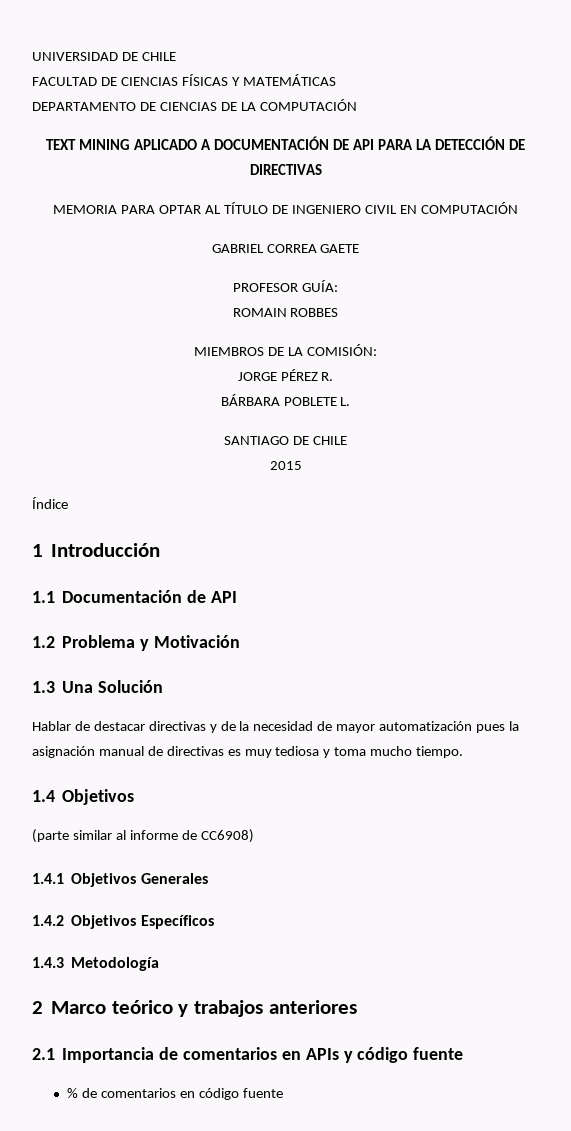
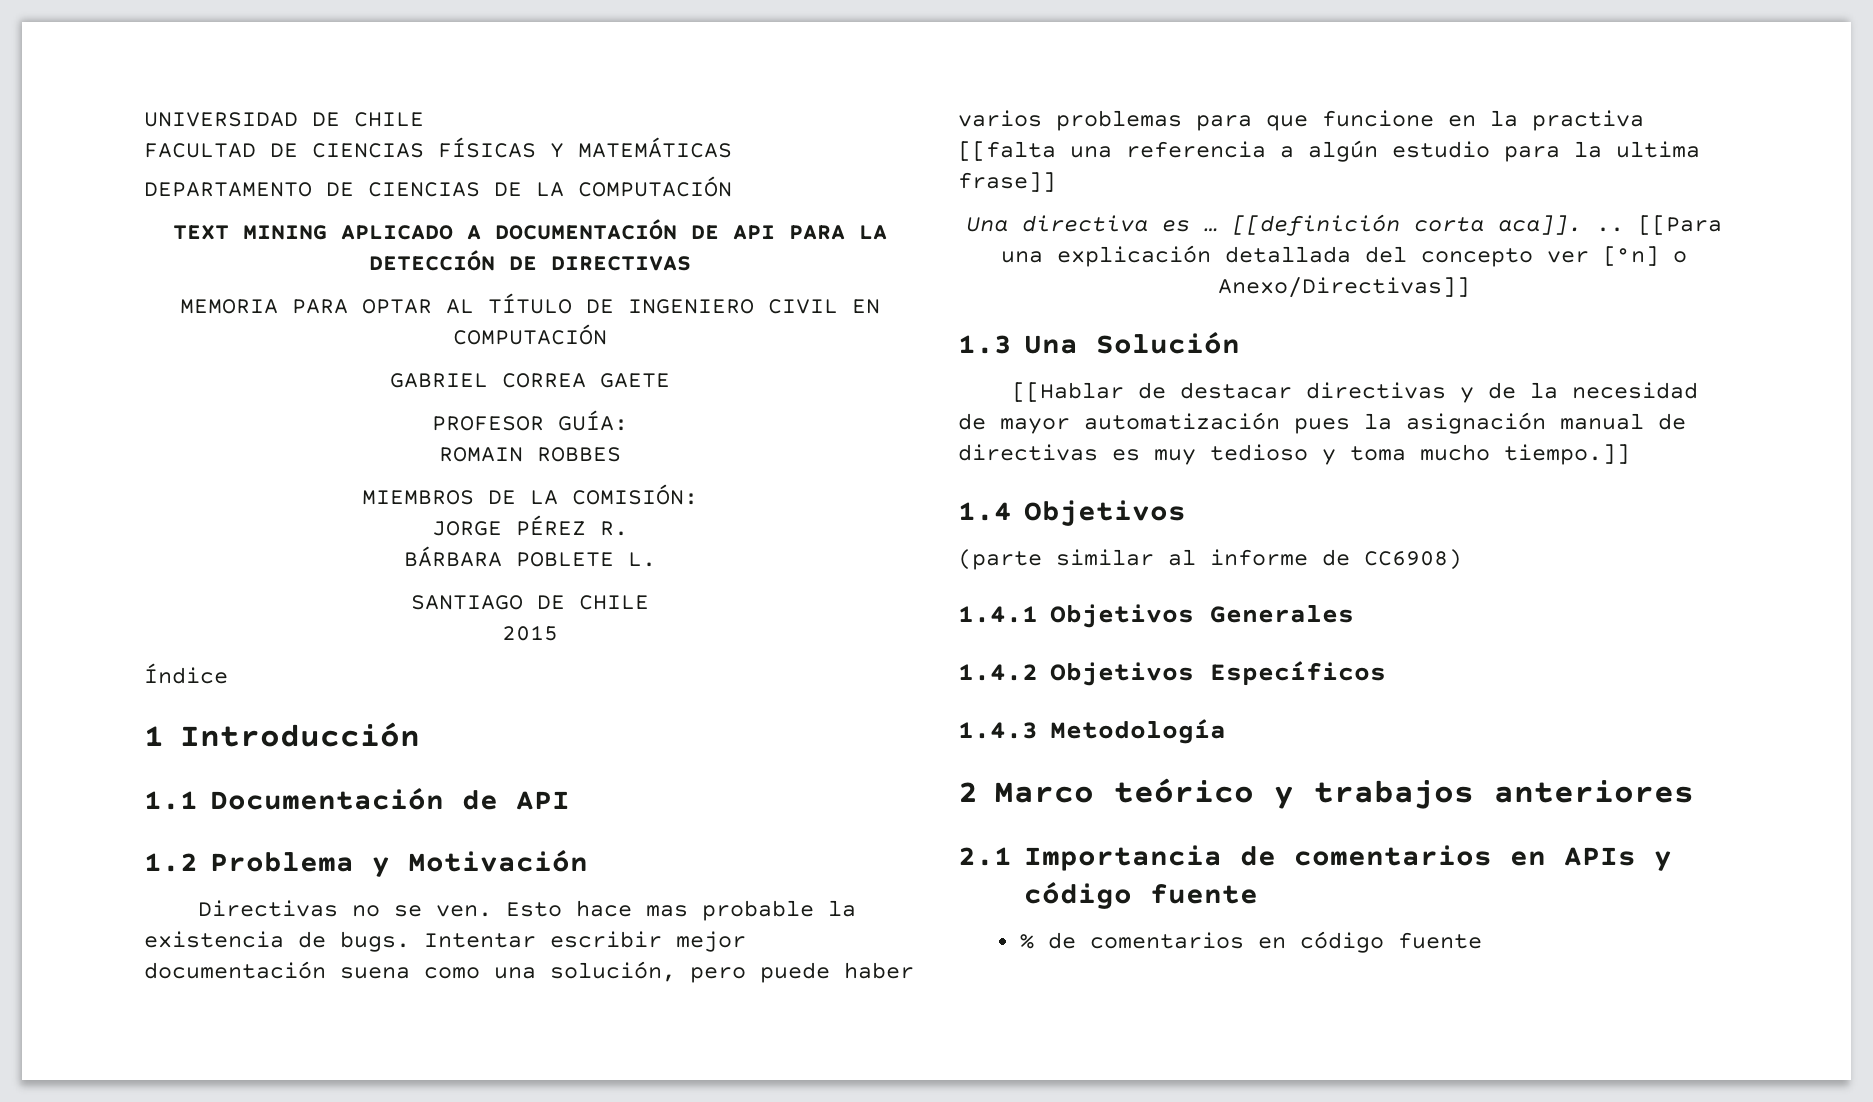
+ Directivas no se ven. Esto hace mas probable la existencia de bugs. Intentar escribir mejor documentación suena como una solución, pero puede haber varios problemas para que funcione en la practiva [[falta una referencia a algún estudio para la ultima frase]]
+ Una directiva es … [[definición corta aca]]. .. [[Para una explicación detallada del concepto ver [°n] o Anexo/Directivas]]
- Hablar de destacar directivas y de la necesidad de mayor automatización pues la asignación manual de directivas es muy tediosa y toma mucho tiempo.
+ [[Hablar de destacar directivas y de la necesidad de mayor automatización pues la asignación manual de directivas es muy tedioso y toma mucho tiempo.]]

